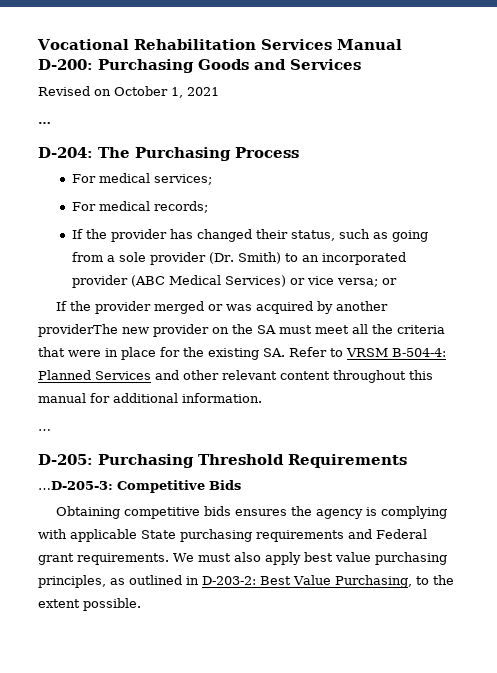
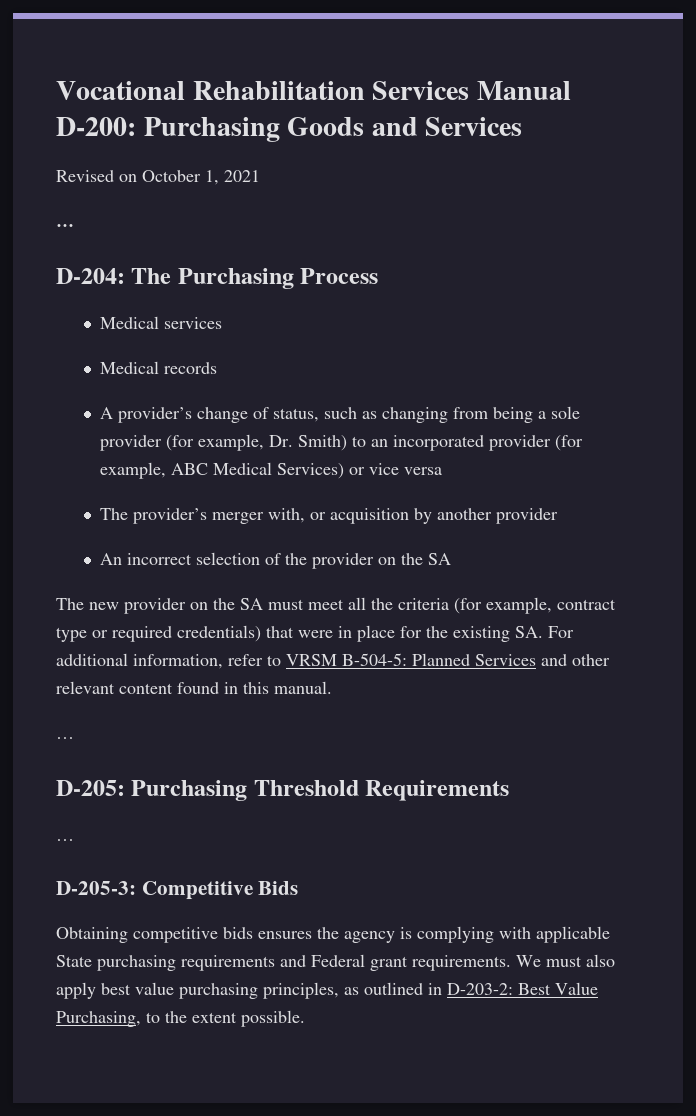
- For medical services;
- For medical records;
- If the provider has changed their status, such as going from a sole provider (Dr. Smith) to an incorporated provider (ABC Medical Services) or vice versa; or
- If the provider merged or was acquired by another providerThe new provider on the SA must meet all the criteria that were in place for the existing SA. Refer to VRSM B-504-4: Planned Services and other relevant content throughout this manual for additional information.
+ Medical services
+ Medical records
+ A provider’s change of status, such as changing from being a sole provider (for example, Dr. Smith) to an incorporated provider (for example, ABC Medical Services) or vice versa
+ The provider’s merger with, or acquisition by another provider
+ An incorrect selection of the provider on the SA
+ The new provider on the SA must meet all the criteria (for example, contract type or required credentials) that were in place for the existing SA. For additional information, refer to VRSM B-504-5: Planned Services and other relevant content found in this manual.
  D-205: Purchasing Threshold Requirements
- …D-205-3: Competitive Bids
+ …
+ D-205-3: Competitive Bids

